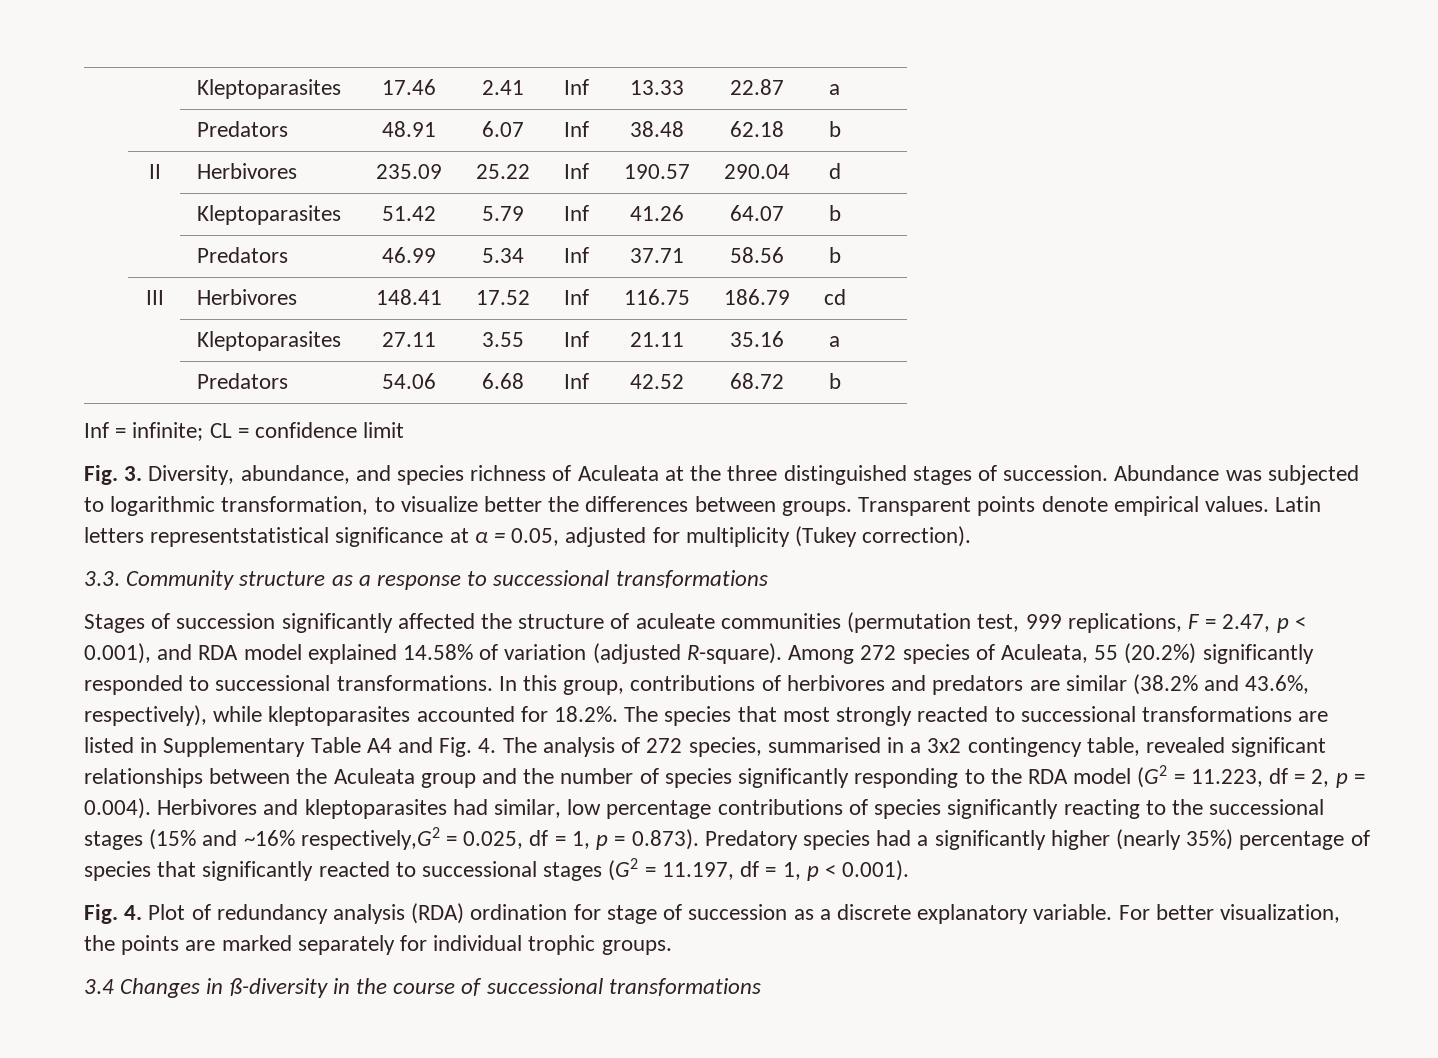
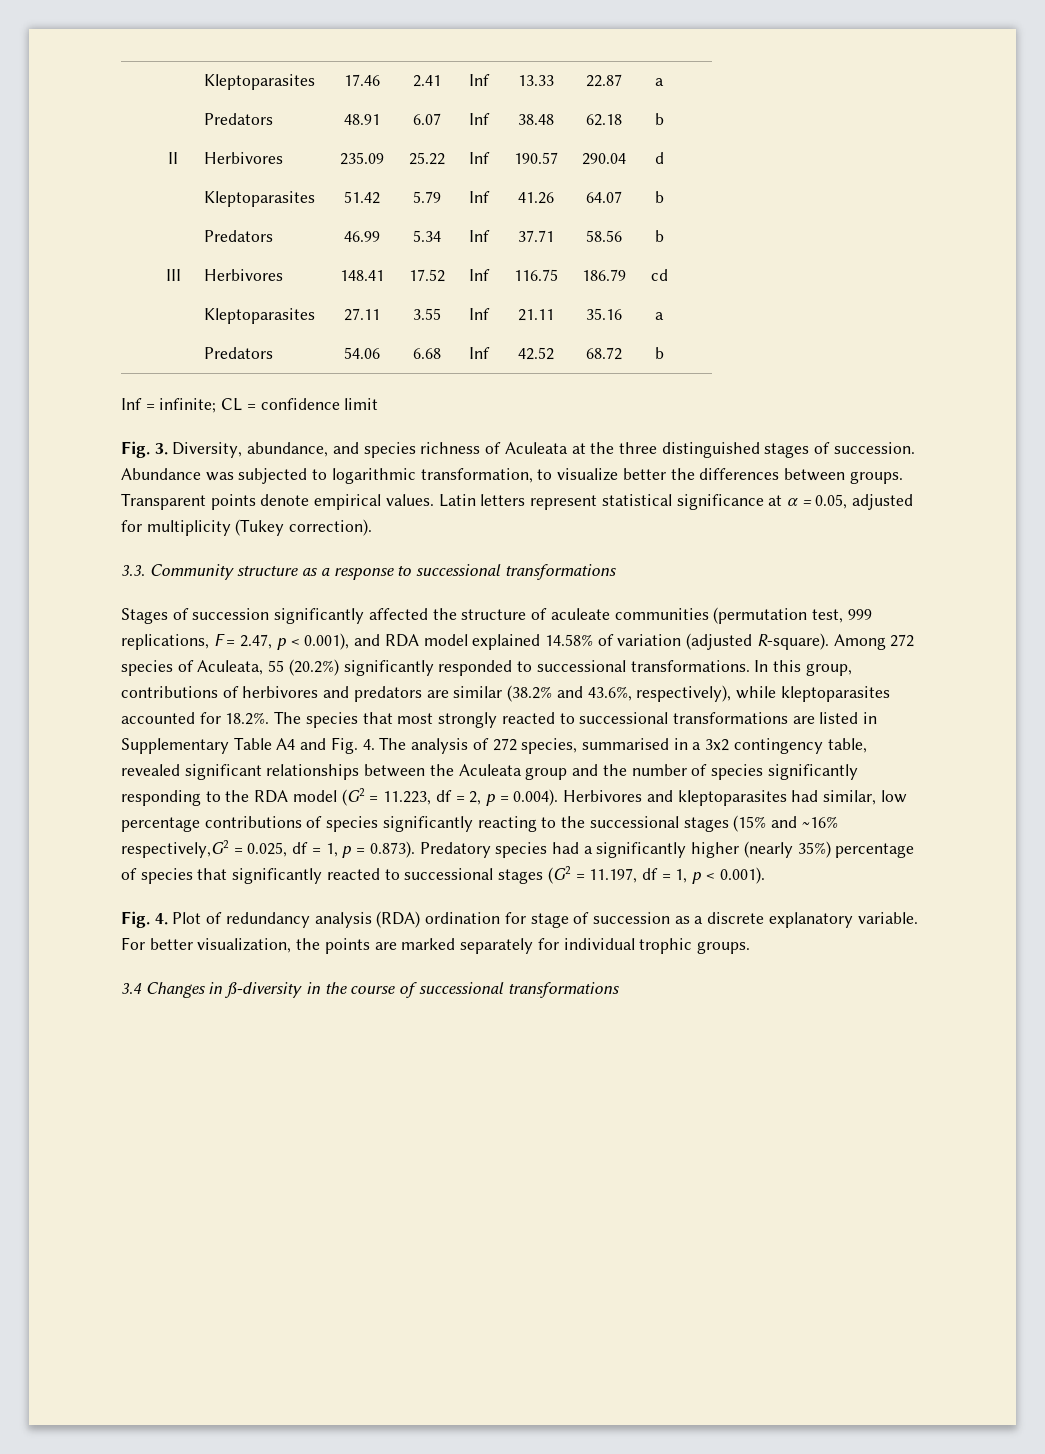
- Latin letters representstatistical significance at α = 0.05, adjusted for multiplicity (Tukey correction).
+ Latin letters represent statistical significance at α = 0.05, adjusted for multiplicity (Tukey correction).

